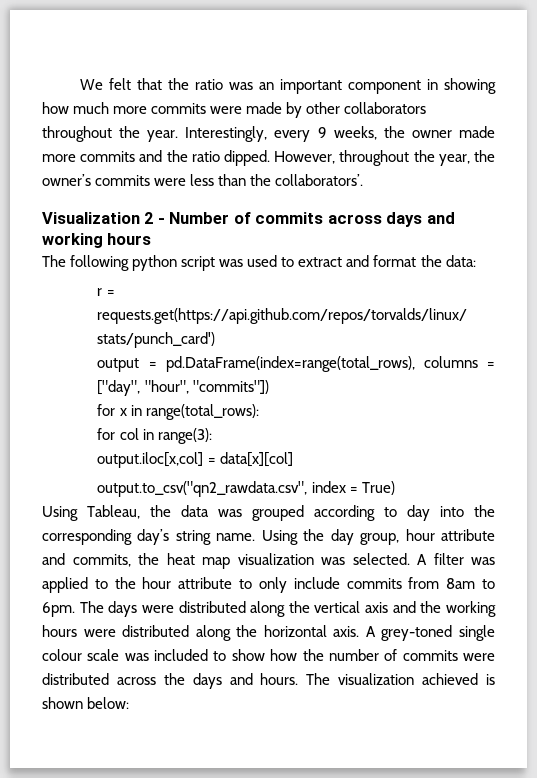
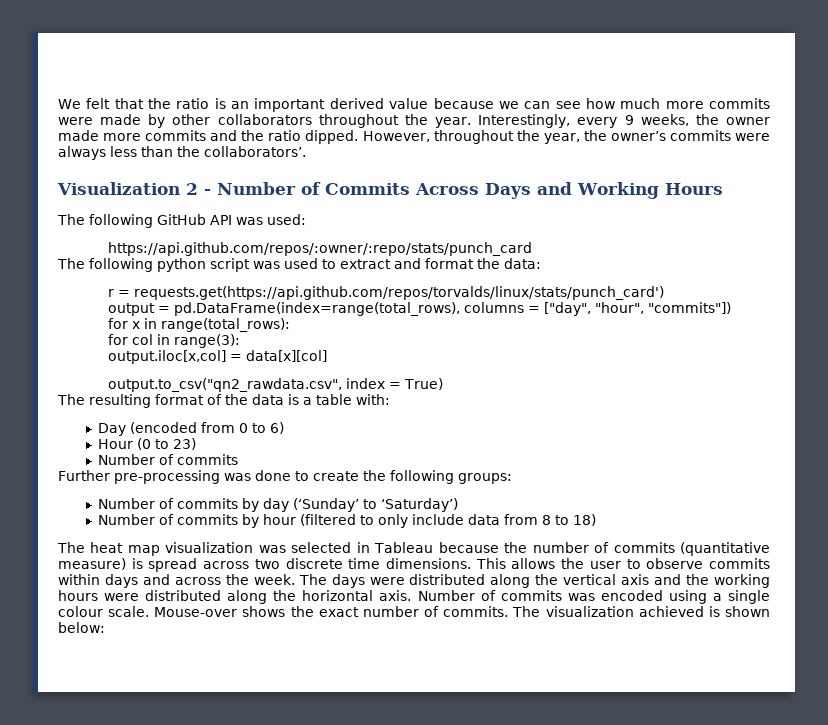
- We felt that the ratio was an important component in showing how much more commits were made by other collaborators throughout the year.
+ We felt that the ratio is an important derived value because we can see how much more commits were made by other collaborators throughout the year.
- However, throughout the year, the owner’s commits were less than the collaborators’.
+ However, throughout the year, the owner’s commits were always less than the collaborators’.
- Visualization 2 - Number of commits across days and working hours
+ Visualization 2 - Number of Commits Across Days and Working Hours
+ The following GitHub API was used:
+ https://api.github.com/repos/:owner/:repo/stats/punch_card
- Using Tableau, the data was grouped according to day into the corresponding day’s string name. Using the day group, hour attribute and commits, the heat map visualization was selected. A filter was applied to the hour attribute to only include commits from 8am to 6pm.
+ The resulting format of the data is a table with:
+ Day (encoded from 0 to 6)
+ Hour (0 to 23)
+ Number of commits
+ Further pre-processing was done to create the following groups:
+ Number of commits by day (‘Sunday’ to ‘Saturday’)
+ Number of commits by hour (filtered to only include data from 8 to 18)
+ The heat map visualization was selected in Tableau because the number of commits (quantitative measure) is spread across two discrete time dimensions. This allows the user to observe commits within days and across the week.
- A grey-toned single colour scale was included to show how the number of commits were distributed across the days and hours.
+ Number of commits was encoded using a single colour scale. Mouse-over shows the exact number of commits.

